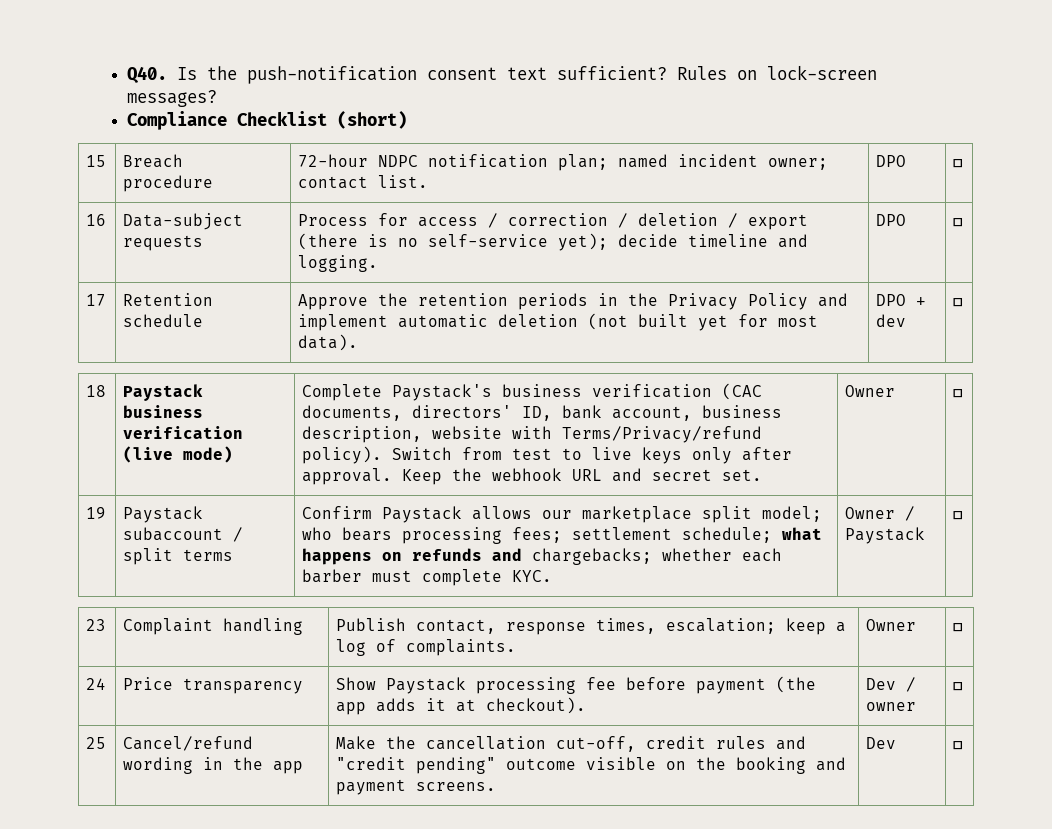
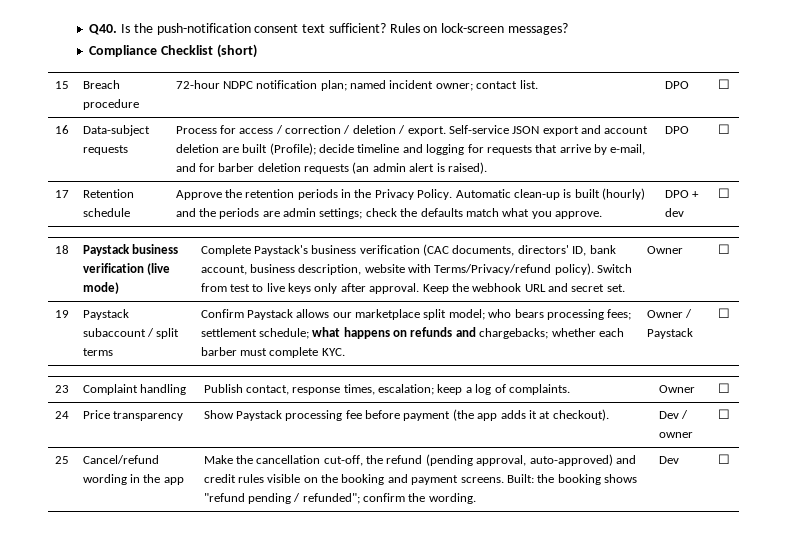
- Process for access / correction / deletion / export (there is no self-service yet); decide timeline and logging.
+ Process for access / correction / deletion / export. Self-service JSON export and account deletion are built (Profile); decide timeline and logging for requests that arrive by e-mail, and for barber deletion requests (an admin alert is raised).
- 17 | Retention schedule | Approve the retention periods in the Privacy Policy and implement automatic deletion (not built yet for most data). | DPO + dev | ☐
+ 17 | Retention schedule | Approve the retention periods in the Privacy Policy. Automatic clean-up is built (hourly) and the periods are admin settings; check the defaults match what you approve. | DPO + dev | ☐
- 25 | Cancel/refund wording in the app | Make the cancellation cut-off, credit rules and "credit pending" outcome visible on the booking and payment screens. | Dev | ☐
+ 25 | Cancel/refund wording in the app | Make the cancellation cut-off, the refund (pending approval, auto-approved) and credit rules visible on the booking and payment screens. Built: the booking shows "refund pending / refunded"; confirm the wording. | Dev | ☐

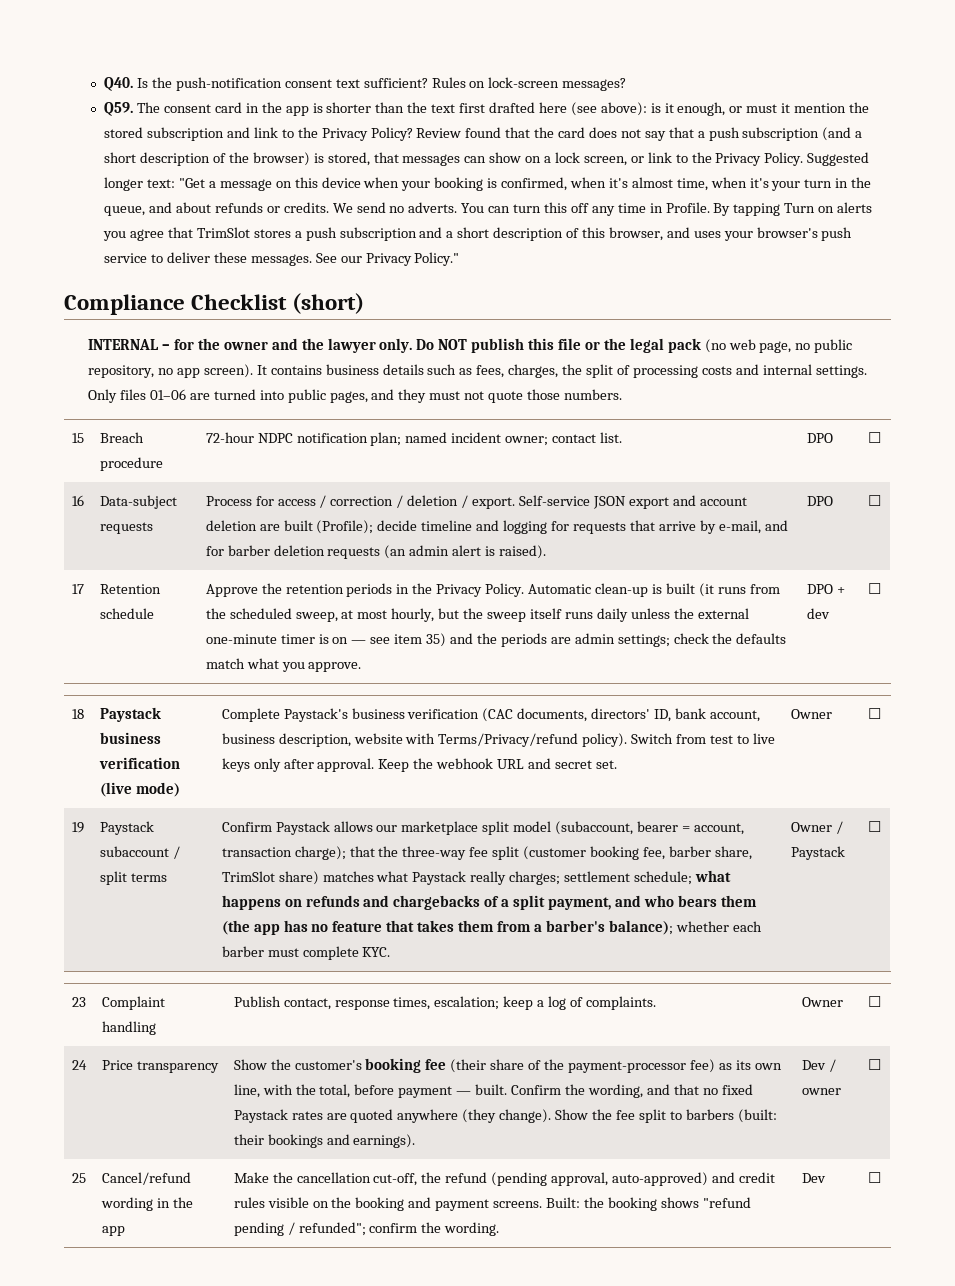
+ Q59. The consent card in the app is shorter than the text first drafted here (see above): is it enough, or must it mention the stored subscription and link to the Privacy Policy? Review found that the card does not say that a push subscription (and a short description of the browser) is stored, that messages can show on a lock screen, or link to the Privacy Policy. Suggested longer text: "Get a message on this device when your booking is confirmed, when it's almost time, when it's your turn in the queue, and about refunds or credits. We send no adverts. You can turn this off any time in Profile. By tapping Turn on alerts you agree that TrimSlot stores a push subscription and a short description of this browser, and uses your browser's push service to deliver these messages. See our Privacy Policy."
  Compliance Checklist (short)
+ INTERNAL – for the owner and the lawyer only. Do NOT publish this file or the legal pack (no web page, no public repository, no app screen). It contains business details such as fees, charges, the split of processing costs and internal settings. Only files 01–06 are turned into public pages, and they must not quote those numbers.
- Automatic clean-up is built (hourly) and the periods are admin settings; check the defaults match what you approve.
+ Automatic clean-up is built (it runs from the scheduled sweep, at most hourly, but the sweep itself runs daily unless the external one-minute timer is on — see item 35) and the periods are admin settings; check the defaults match what you approve.
- Confirm Paystack allows our marketplace split model; who bears processing fees; settlement schedule; what happens on refunds and chargebacks; whether each barber must complete KYC.
+ Confirm Paystack allows our marketplace split model (subaccount, bearer = account, transaction charge); that the three-way fee split (customer booking fee, barber share, TrimSlot share) matches what Paystack really charges; settlement schedule; what happens on refunds and chargebacks of a split payment, and who bears them (the app has no feature that takes them from a barber's balance); whether each barber must complete KYC.
- Show Paystack processing fee before payment (the app adds it at checkout).
+ Show the customer's booking fee (their share of the payment-processor fee) as its own line, with the total, before payment — built. Confirm the wording, and that no fixed Paystack rates are quoted anywhere (they change). Show the fee split to barbers (built: their bookings and earnings).

